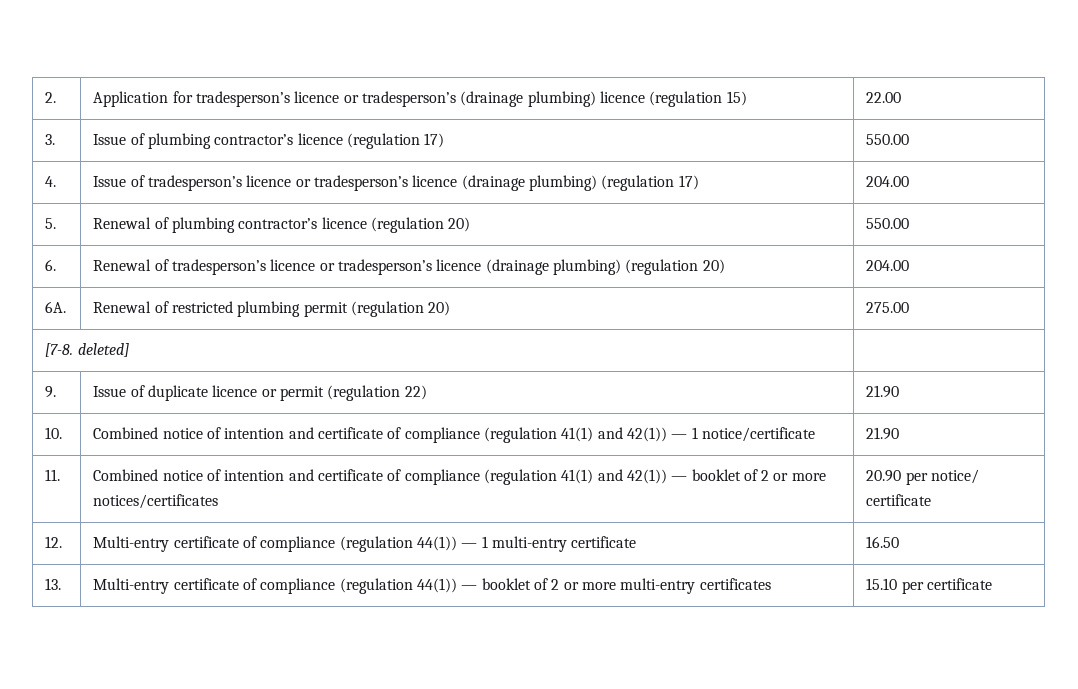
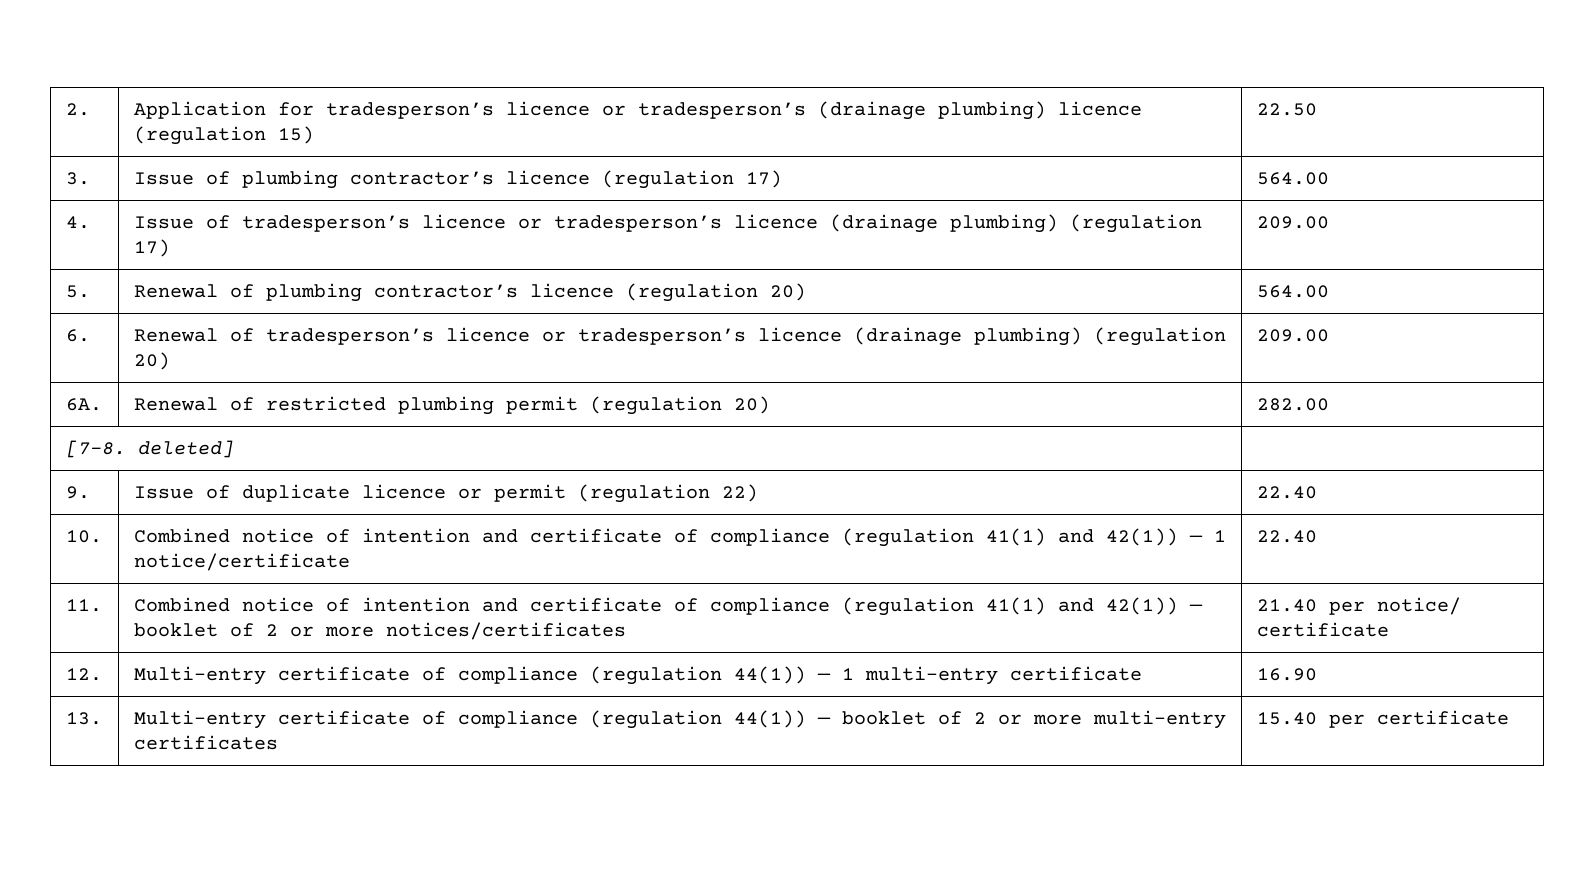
- 2. | Application for tradesperson’s licence or tradesperson’s (drainage plumbing) licence (regulation 15) | 22.00
+ 2. | Application for tradesperson’s licence or tradesperson’s (drainage plumbing) licence (regulation 15) | 22.50
- 3. | Issue of plumbing contractor’s licence (regulation 17) | 550.00
+ 3. | Issue of plumbing contractor’s licence (regulation 17) | 564.00
- 4. | Issue of tradesperson’s licence or tradesperson’s licence (drainage plumbing) (regulation 17) | 204.00
+ 4. | Issue of tradesperson’s licence or tradesperson’s licence (drainage plumbing) (regulation 17) | 209.00
- 5. | Renewal of plumbing contractor’s licence (regulation 20) | 550.00
+ 5. | Renewal of plumbing contractor’s licence (regulation 20) | 564.00
- 6. | Renewal of tradesperson’s licence or tradesperson’s licence (drainage plumbing) (regulation 20) | 204.00
+ 6. | Renewal of tradesperson’s licence or tradesperson’s licence (drainage plumbing) (regulation 20) | 209.00
- 6A. | Renewal of restricted plumbing permit (regulation 20) | 275.00
+ 6A. | Renewal of restricted plumbing permit (regulation 20) | 282.00
- 9. | Issue of duplicate licence or permit (regulation 22) | 21.90
+ 9. | Issue of duplicate licence or permit (regulation 22) | 22.40
- 10. | Combined notice of intention and certificate of compliance (regulation 41(1) and 42(1)) — 1 notice/certificate | 21.90
+ 10. | Combined notice of intention and certificate of compliance (regulation 41(1) and 42(1)) — 1 notice/certificate | 22.40
- 11. | Combined notice of intention and certificate of compliance (regulation 41(1) and 42(1)) — booklet of 2 or more notices/certificates | 20.90 per notice/ certificate
+ 11. | Combined notice of intention and certificate of compliance (regulation 41(1) and 42(1)) — booklet of 2 or more notices/certificates | 21.40 per notice/ certificate
- 12. | Multi-entry certificate of compliance (regulation 44(1)) — 1 multi-entry certificate | 16.50
+ 12. | Multi-entry certificate of compliance (regulation 44(1)) — 1 multi-entry certificate | 16.90
- 13. | Multi-entry certificate of compliance (regulation 44(1)) — booklet of 2 or more multi-entry certificates | 15.10 per certificate
+ 13. | Multi-entry certificate of compliance (regulation 44(1)) — booklet of 2 or more multi-entry certificates | 15.40 per certificate

